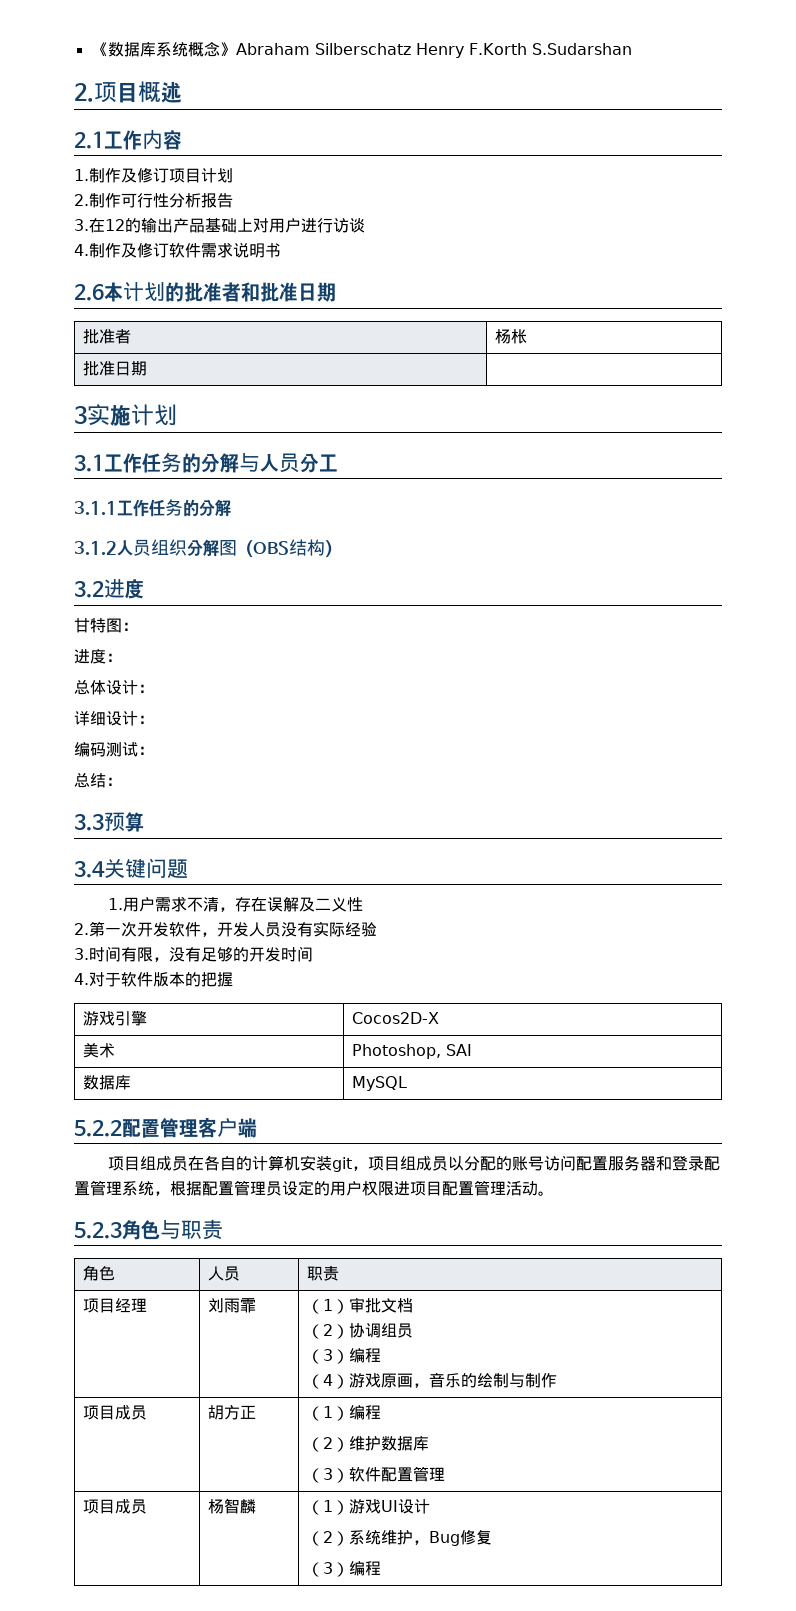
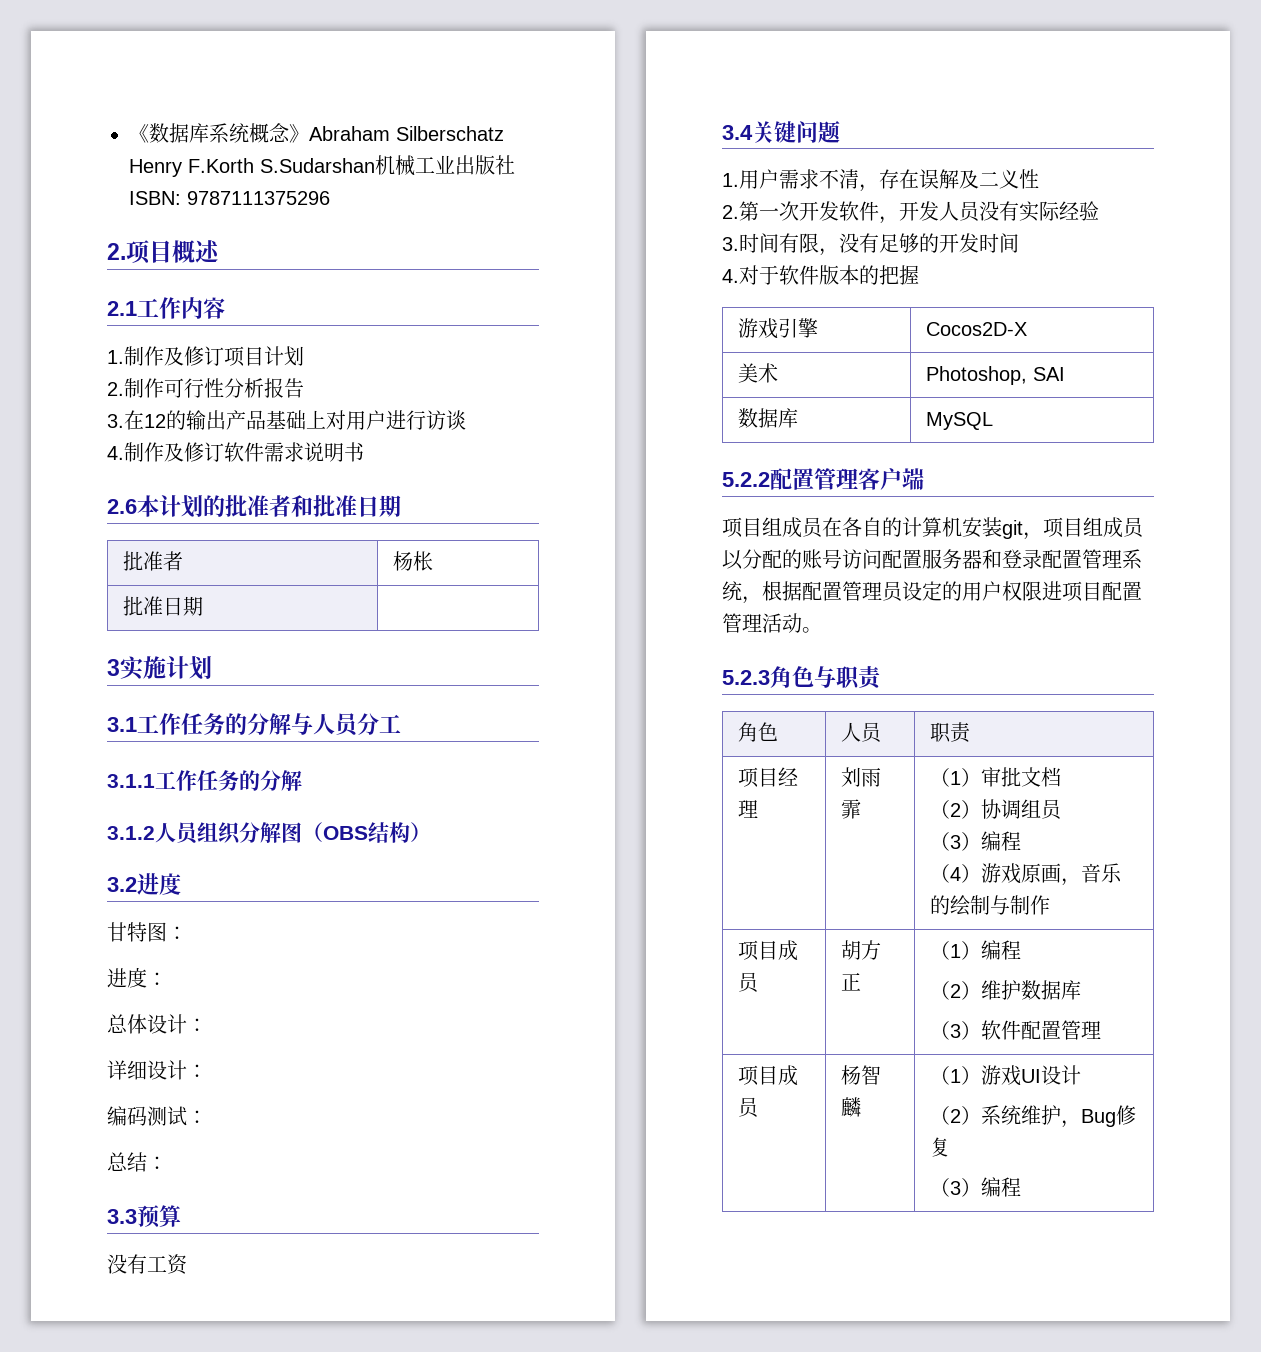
- 《数据库系统概念》Abraham Silberschatz Henry F.Korth S.Sudarshan
+ 《数据库系统概念》Abraham Silberschatz Henry F.Korth S.Sudarshan机械工业出版社ISBN: 9787111375296
+ 没有工资

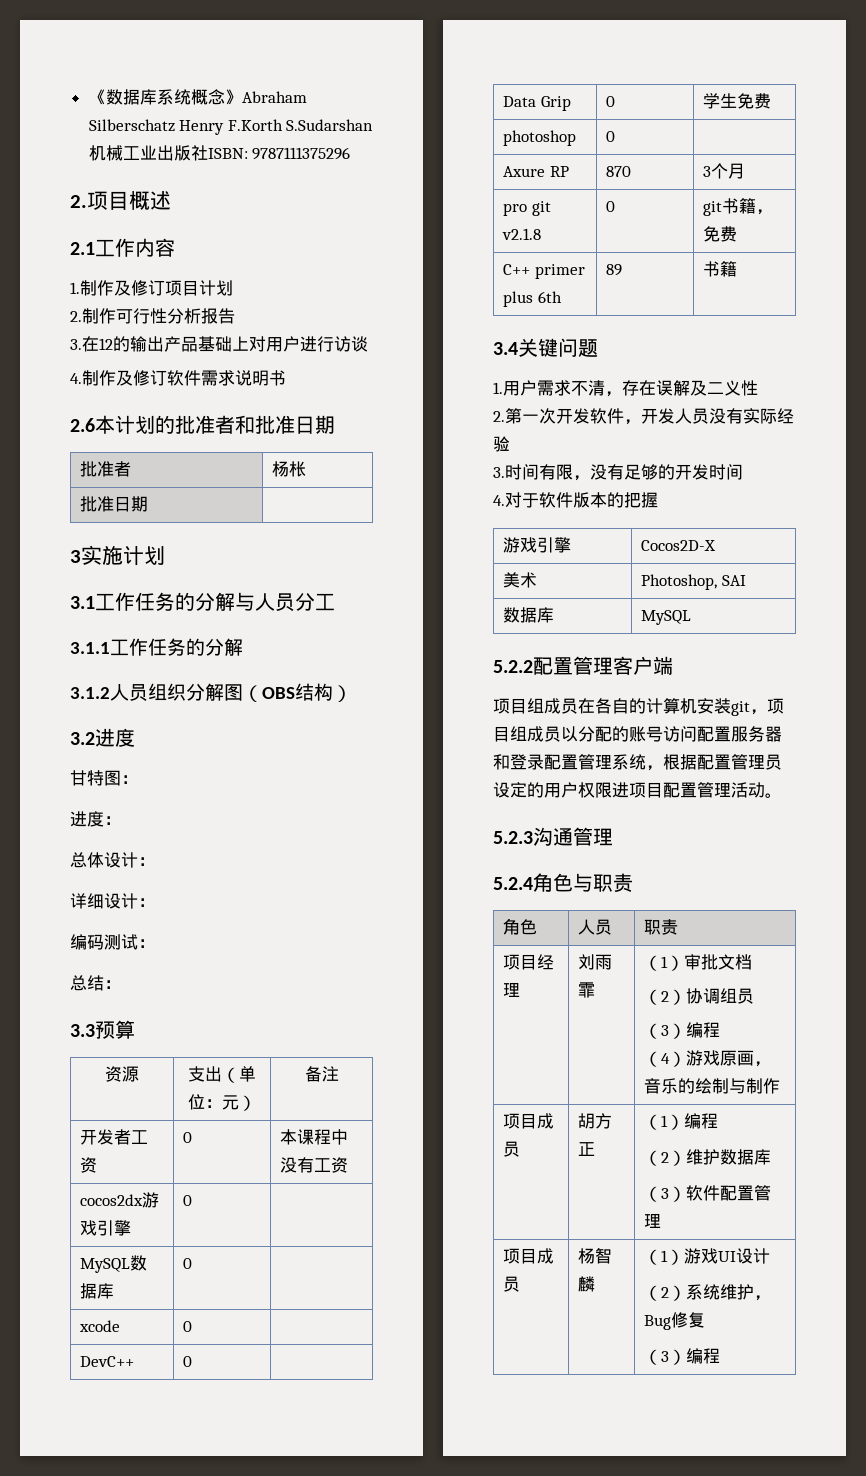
- 没有工资
+ 资源 | 支出（单位：元） | 备注
+ 开发者工资 | 0 | 本课程中没有工资
+ cocos2dx游戏引擎 | 0 |
+ MySQL数据库 | 0 |
+ xcode | 0 |
+ DevC++ | 0 |
+ Data Grip | 0 | 学生免费
+ photoshop | 0 |
+ Axure RP | 870 | 3个月
+ pro git v2.1.8 | 0 | git书籍，免费
+ C++ primer plus 6th | 89 | 书籍
- 5.2.3角色与职责
+ 5.2.3沟通管理
+ 5.2.4角色与职责

